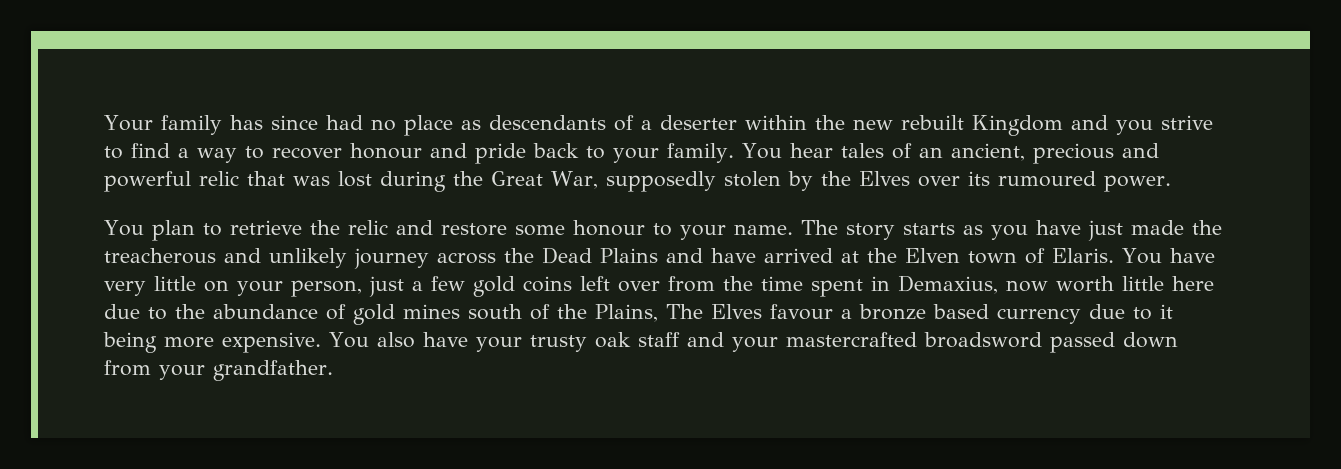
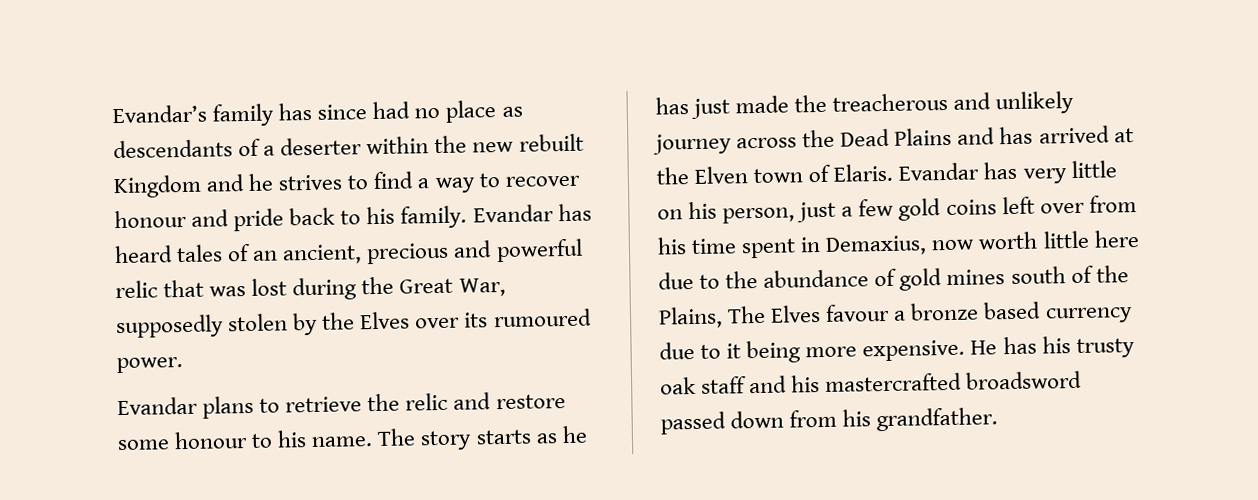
- Your family has since had no place as descendants of a deserter within the new rebuilt Kingdom and you strive to find a way to recover honour and pride back to your family. You hear tales of an ancient, precious and powerful relic that was lost during the Great War, supposedly stolen by the Elves over its rumoured power.
+ Evandar’s family has since had no place as descendants of a deserter within the new rebuilt Kingdom and he strives to find a way to recover honour and pride back to his family. Evandar has heard tales of an ancient, precious and powerful relic that was lost during the Great War, supposedly stolen by the Elves over its rumoured power.
- You plan to retrieve the relic and restore some honour to your name.
+ Evandar plans to retrieve the relic and restore some honour to his name.
- The story starts as you have just made the treacherous and unlikely journey across the Dead Plains and have arrived at the Elven town of Elaris.
+ The story starts as he has just made the treacherous and unlikely journey across the Dead Plains and has arrived at the Elven town of Elaris.
- You have very little on your person, just a few gold coins left over from the time spent in Demaxius, now worth little here due to the abundance of gold mines south of the Plains, The Elves favour a bronze based currency due to it being more expensive.
+ Evandar has very little on his person, just a few gold coins left over from his time spent in Demaxius, now worth little here due to the abundance of gold mines south of the Plains, The Elves favour a bronze based currency due to it being more expensive.
- You also have your trusty oak staff and your mastercrafted broadsword passed down from your grandfather.
+ He has his trusty oak staff and his mastercrafted broadsword passed down from his grandfather.

